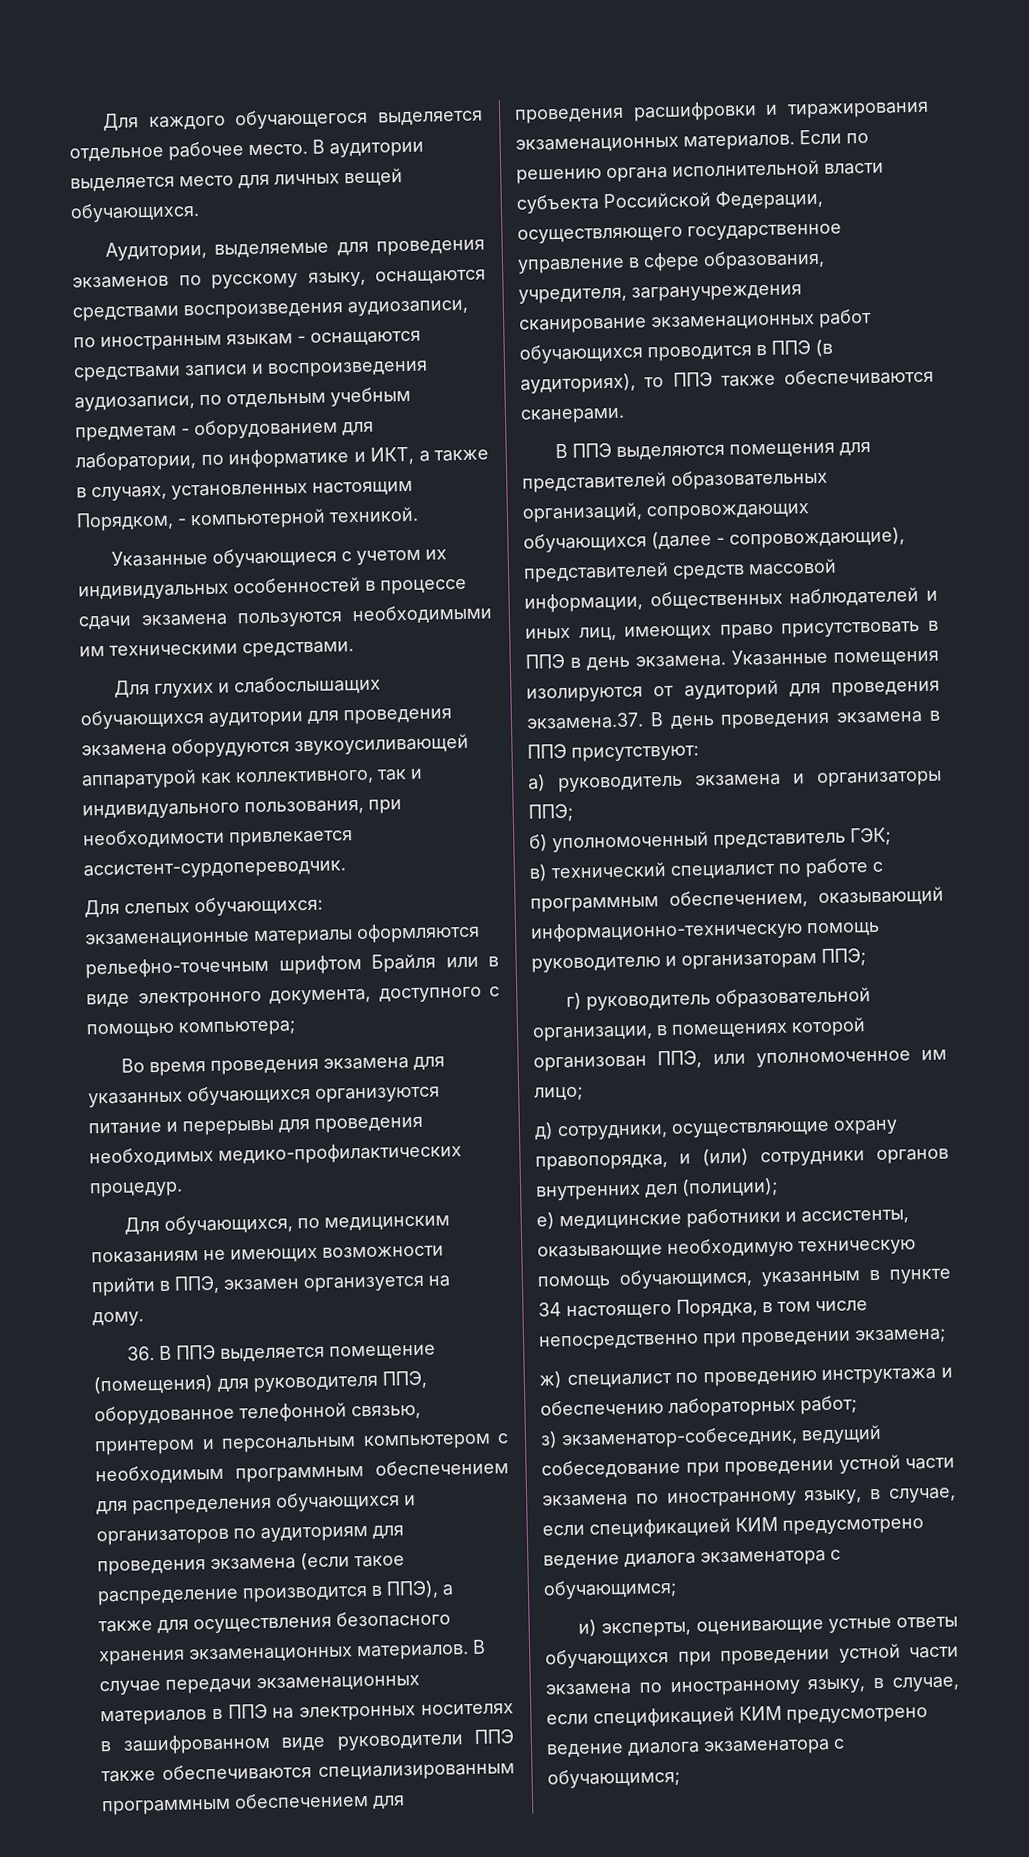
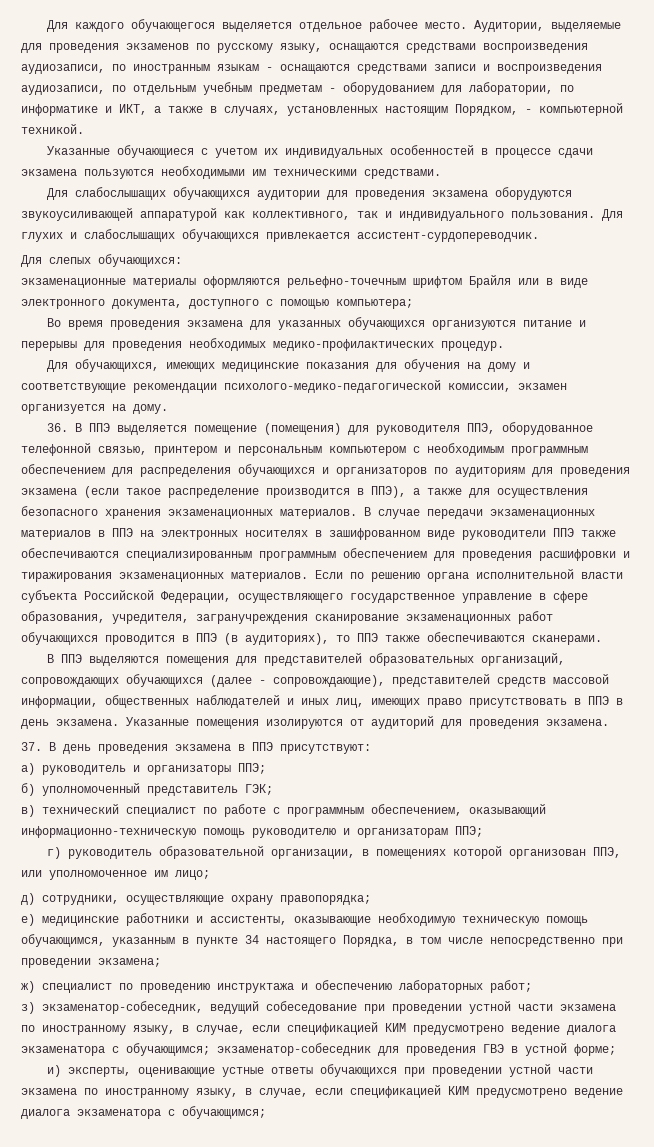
- Для каждого обучающегося выделяется отдельное рабочее место. В аудитории выделяется место для личных вещей обучающихся.
- Аудитории, выделяемые для проведения экзаменов по русскому языку, оснащаются средствами воспроизведения аудиозаписи, по иностранным языкам - оснащаются средствами записи и воспроизведения аудиозаписи, по отдельным учебным предметам - оборудованием для лаборатории, по информатике и ИКТ, а также в случаях, установленных настоящим Порядком, - компьютерной техникой.
+ Для каждого обучающегося выделяется отдельное рабочее место. Аудитории, выделяемые для проведения экзаменов по русскому языку, оснащаются средствами воспроизведения аудиозаписи, по иностранным языкам - оснащаются средствами записи и воспроизведения аудиозаписи, по отдельным учебным предметам - оборудованием для лаборатории, по информатике и ИКТ, а также в случаях, установленных настоящим Порядком, - компьютерной техникой.
- Для глухих и слабослышащих обучающихся аудитории для проведения экзамена оборудуются звукоусиливающей аппаратурой как коллективного, так и индивидуального пользования, при необходимости привлекается ассистент-сурдопереводчик.
+ Для слабослышащих обучающихся аудитории для проведения экзамена оборудуются звукоусиливающей аппаратурой как коллективного, так и индивидуального пользования. Для глухих и слабослышащих обучающихся привлекается ассистент-сурдопереводчик.
- Для обучающихся, по медицинским показаниям не имеющих возможности прийти в ППЭ, экзамен организуется на дому.
+ Для обучающихся, имеющих медицинские показания для обучения на дому и соответствующие рекомендации психолого-медико-педагогической комиссии, экзамен организуется на дому.
- Указанные помещения изолируются от аудиторий для проведения экзамена.37. В день проведения экзамена в ППЭ присутствуют:
+ Указанные помещения изолируются от аудиторий для проведения экзамена.
+ 37. В день проведения экзамена в ППЭ присутствуют:
- а) руководитель экзамена и организаторы ППЭ;
+ а) руководитель и организаторы ППЭ;
- д) сотрудники, осуществляющие охрану правопорядка, и (или) сотрудники органов внутренних дел (полиции);
+ д) сотрудники, осуществляющие охрану правопорядка;
- з) экзаменатор-собеседник, ведущий собеседование при проведении устной части экзамена по иностранному языку, в случае, если спецификацией КИМ предусмотрено ведение диалога экзаменатора с обучающимся;
+ з) экзаменатор-собеседник, ведущий собеседование при проведении устной части экзамена по иностранному языку, в случае, если спецификацией КИМ предусмотрено ведение диалога экзаменатора с обучающимся; экзаменатор-собеседник для проведения ГВЭ в устной форме;

